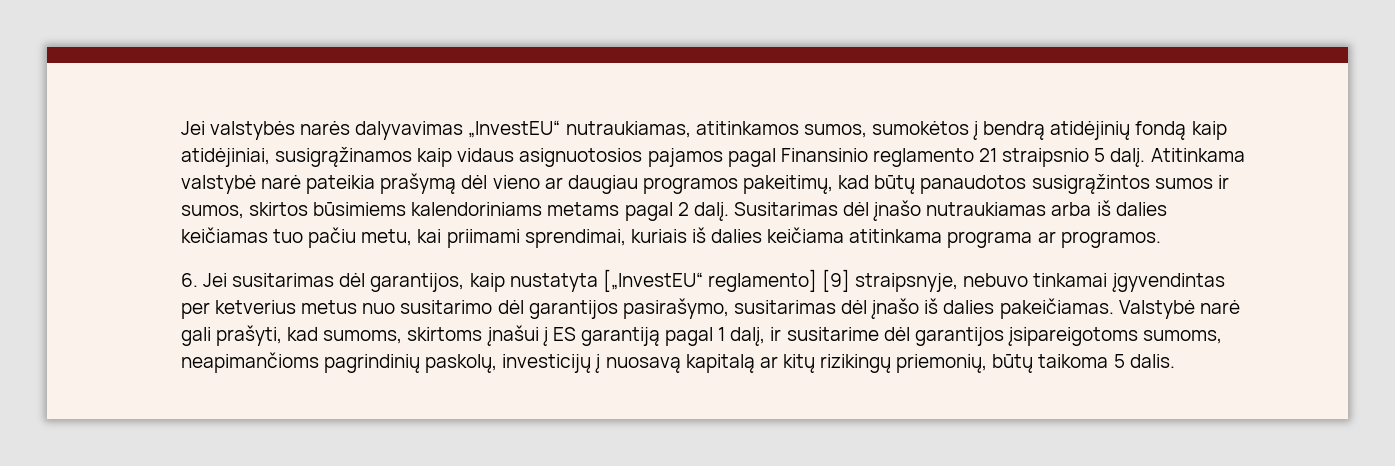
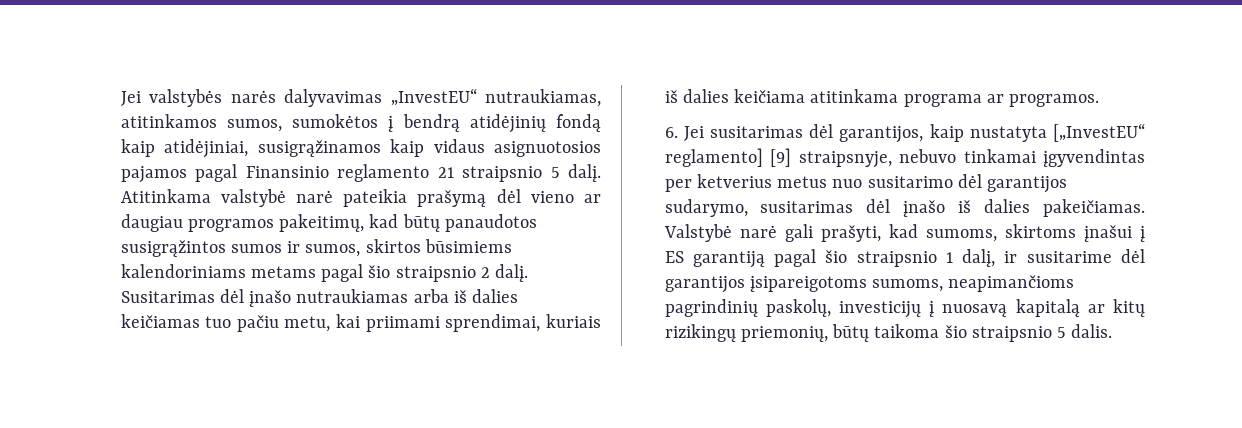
- Atitinkama valstybė narė pateikia prašymą dėl vieno ar daugiau programos pakeitimų, kad būtų panaudotos susigrąžintos sumos ir sumos, skirtos būsimiems kalendoriniams metams pagal 2 dalį.
+ Atitinkama valstybė narė pateikia prašymą dėl vieno ar daugiau programos pakeitimų, kad būtų panaudotos susigrąžintos sumos ir sumos, skirtos būsimiems kalendoriniams metams pagal šio straipsnio 2 dalį.
- 6. Jei susitarimas dėl garantijos, kaip nustatyta [„InvestEU“ reglamento] [9] straipsnyje, nebuvo tinkamai įgyvendintas per ketverius metus nuo susitarimo dėl garantijos pasirašymo, susitarimas dėl įnašo iš dalies pakeičiamas.
+ 6. Jei susitarimas dėl garantijos, kaip nustatyta [„InvestEU“ reglamento] [9] straipsnyje, nebuvo tinkamai įgyvendintas per ketverius metus nuo susitarimo dėl garantijos sudarymo, susitarimas dėl įnašo iš dalies pakeičiamas.
- Valstybė narė gali prašyti, kad sumoms, skirtoms įnašui į ES garantiją pagal 1 dalį, ir susitarime dėl garantijos įsipareigotoms sumoms, neapimančioms pagrindinių paskolų, investicijų į nuosavą kapitalą ar kitų rizikingų priemonių, būtų taikoma 5 dalis.
+ Valstybė narė gali prašyti, kad sumoms, skirtoms įnašui į ES garantiją pagal šio straipsnio 1 dalį, ir susitarime dėl garantijos įsipareigotoms sumoms, neapimančioms pagrindinių paskolų, investicijų į nuosavą kapitalą ar kitų rizikingų priemonių, būtų taikoma šio straipsnio 5 dalis.

